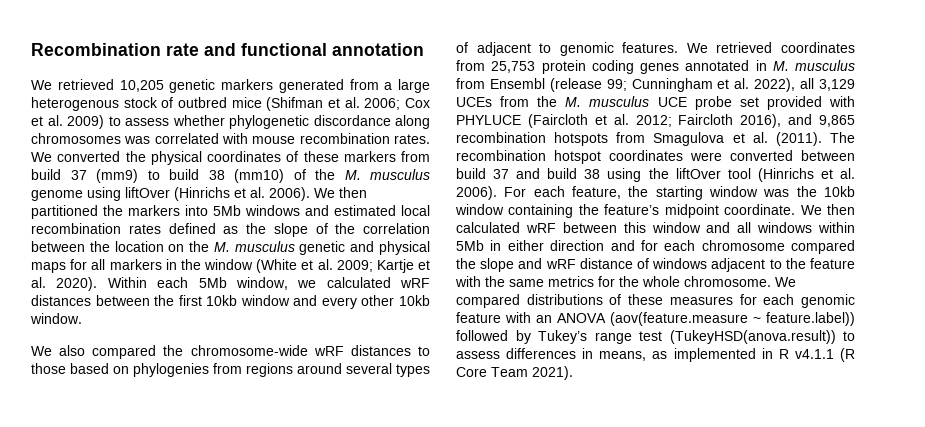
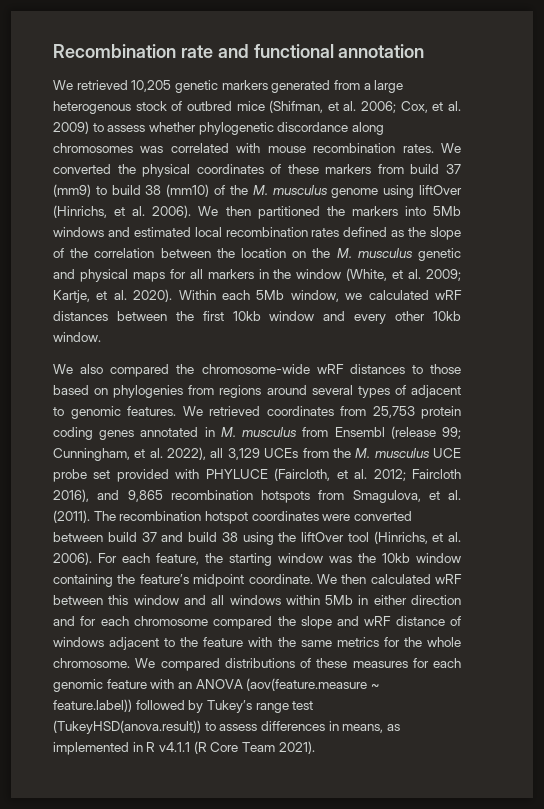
- We retrieved 10,205 genetic markers generated from a large heterogenous stock of outbred mice (Shifman et al. 2006; Cox et al. 2009) to assess whether phylogenetic discordance along chromosomes was correlated with mouse recombination rates.
+ We retrieved 10,205 genetic markers generated from a large heterogenous stock of outbred mice (Shifman, et al. 2006; Cox, et al. 2009) to assess whether phylogenetic discordance along chromosomes was correlated with mouse recombination rates.
- We converted the physical coordinates of these markers from build 37 (mm9) to build 38 (mm10) of the M. musculus genome using liftOver (Hinrichs et al. 2006).
+ We converted the physical coordinates of these markers from build 37 (mm9) to build 38 (mm10) of the M. musculus genome using liftOver (Hinrichs, et al. 2006).
- We then partitioned the markers into 5Mb windows and estimated local recombination rates defined as the slope of the correlation between the location on the M. musculus genetic and physical maps for all markers in the window (White et al. 2009; Kartje et al. 2020).
+ We then partitioned the markers into 5Mb windows and estimated local recombination rates defined as the slope of the correlation between the location on the M. musculus genetic and physical maps for all markers in the window (White, et al. 2009; Kartje, et al. 2020).
- We retrieved coordinates from 25,753 protein coding genes annotated in M. musculus from Ensembl (release 99; Cunningham et al. 2022), all 3,129 UCEs from the M. musculus UCE probe set provided with PHYLUCE (Faircloth et al. 2012; Faircloth 2016), and 9,865 recombination hotspots from Smagulova et al. (2011).
+ We retrieved coordinates from 25,753 protein coding genes annotated in M. musculus from Ensembl (release 99; Cunningham, et al. 2022), all 3,129 UCEs from the M. musculus UCE probe set provided with PHYLUCE (Faircloth, et al. 2012; Faircloth 2016), and 9,865 recombination hotspots from Smagulova, et al. (2011).
- The recombination hotspot coordinates were converted between build 37 and build 38 using the liftOver tool (Hinrichs et al. 2006).
+ The recombination hotspot coordinates were converted between build 37 and build 38 using the liftOver tool (Hinrichs, et al. 2006).

